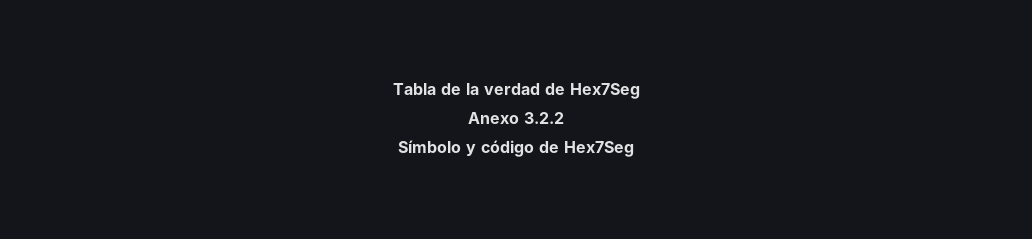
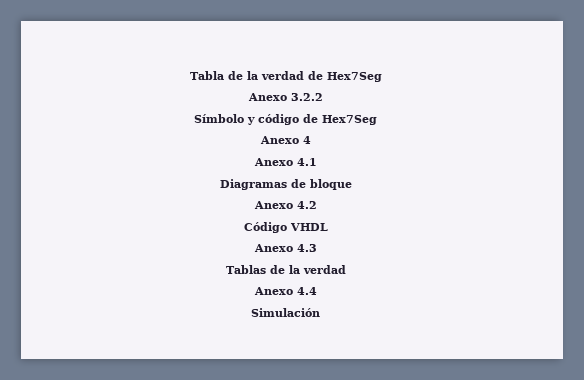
+ Anexo 4
+ Anexo 4.1
+ Diagramas de bloque
+ Anexo 4.2
+ Código VHDL
+ Anexo 4.3
+ Tablas de la verdad
+ Anexo 4.4
+ Simulación

